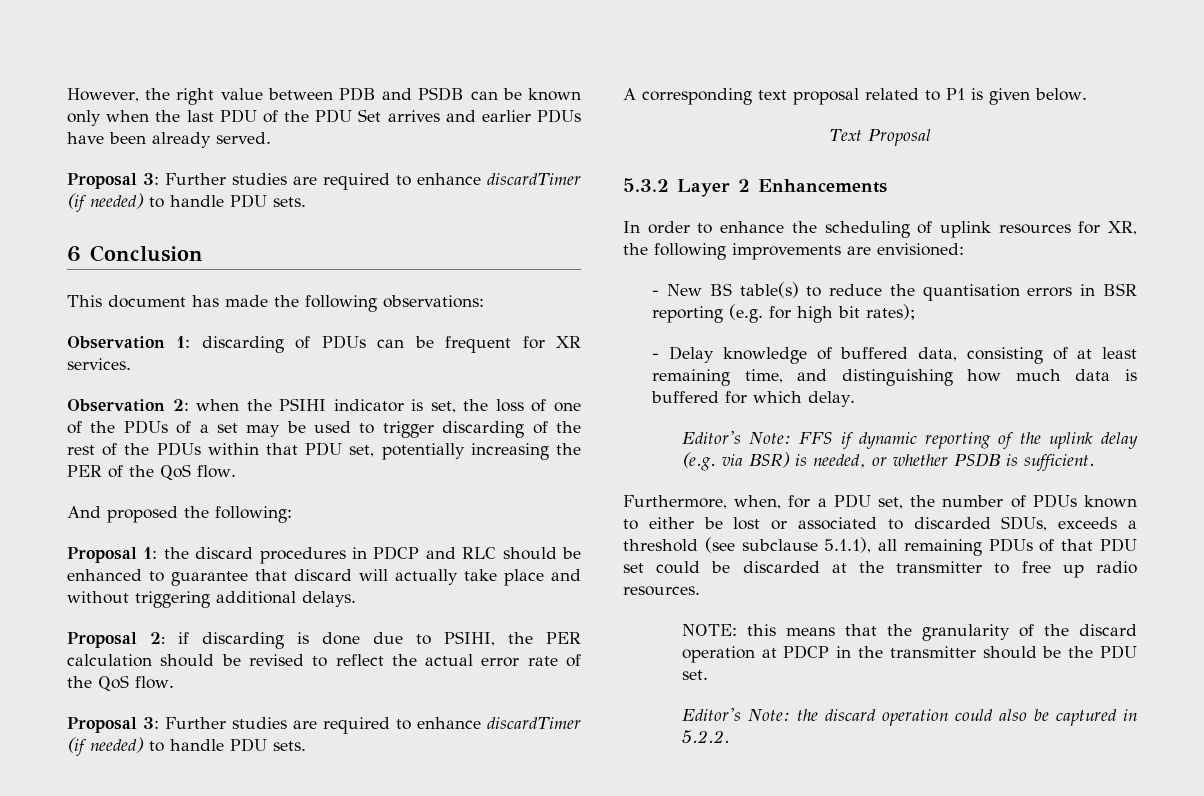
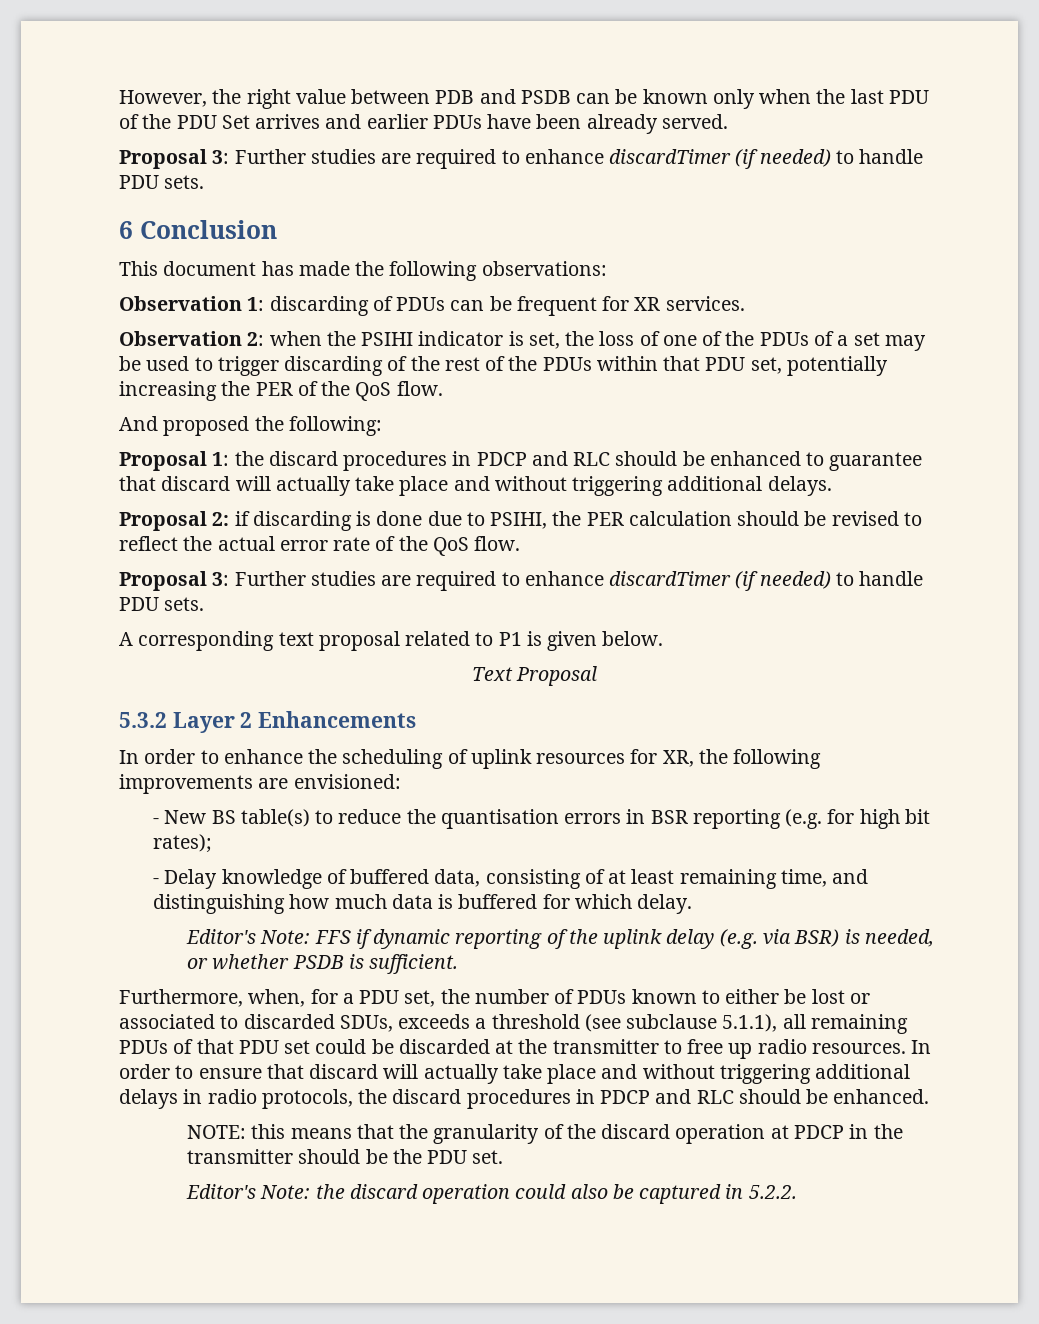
+ In order to ensure that discard will actually take place and without triggering additional delays in radio protocols, the discard procedures in PDCP and RLC should be enhanced.

